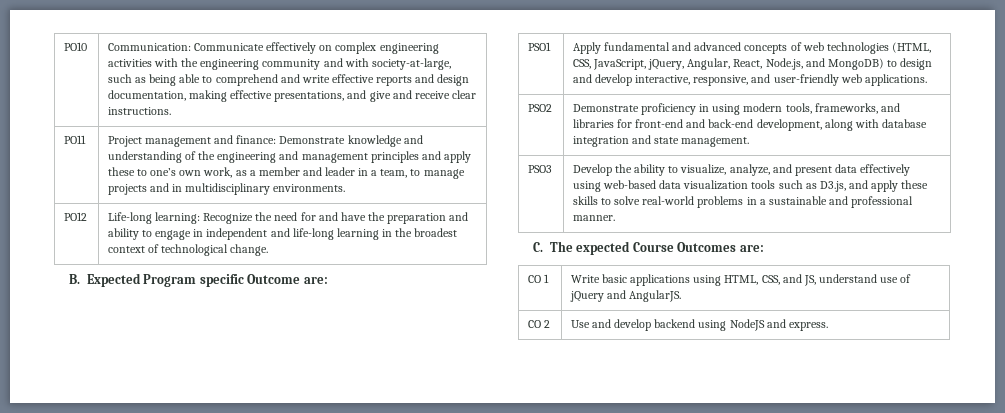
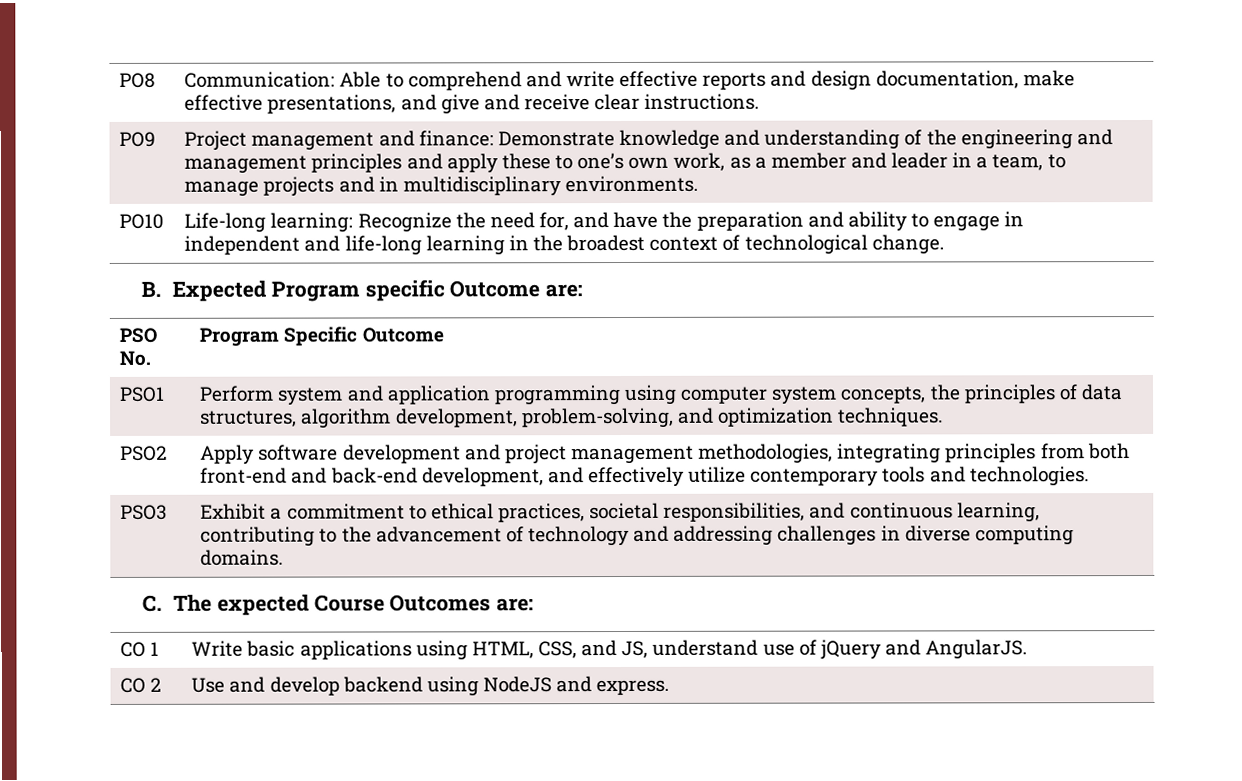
- PO10 | Communication: Communicate effectively on complex engineering activities with the engineering community and with society-at-large, such as being able to comprehend and write effective reports and design documentation, making effective presentations, and give and receive clear instructions.
+ PO8 | Communication: Able to comprehend and write effective reports and design documentation, make effective presentations, and give and receive clear instructions.
- PO11 | Project management and finance: Demonstrate knowledge and understanding of the engineering and management principles and apply these to one’s own work, as a member and leader in a team, to manage projects and in multidisciplinary environments.
+ PO9 | Project management and finance: Demonstrate knowledge and understanding of the engineering and management principles and apply these to one’s own work, as a member and leader in a team, to manage projects and in multidisciplinary environments.
- PO12 | Life-long learning: Recognize the need for and have the preparation and ability to engage in independent and life-long learning in the broadest context of technological change.
+ PO10 | Life-long learning: Recognize the need for, and have the preparation and ability to engage in independent and life-long learning in the broadest context of technological change.
- PSO1 | Apply fundamental and advanced concepts of web technologies (HTML, CSS, JavaScript, jQuery, Angular, React, Node.js, and MongoDB) to design and develop interactive, responsive, and user-friendly web applications.
- PSO2 | Demonstrate proficiency in using modern tools, frameworks, and libraries for front-end and back-end development, along with database integration and state management.
- PSO3 | Develop the ability to visualize, analyze, and present data effectively using web-based data visualization tools such as D3.js, and apply these skills to solve real-world problems in a sustainable and professional manner.
+ PSO No. | Program Specific Outcome
+ PSO1 | Perform system and application programming using computer system concepts, the principles of data structures, algorithm development, problem-solving, and optimization techniques.
+ PSO2 | Apply software development and project management methodologies, integrating principles from both front-end and back-end development, and effectively utilize contemporary tools and technologies.
+ PSO3 | Exhibit a commitment to ethical practices, societal responsibilities, and continuous learning, contributing to the advancement of technology and addressing challenges in diverse computing domains.

